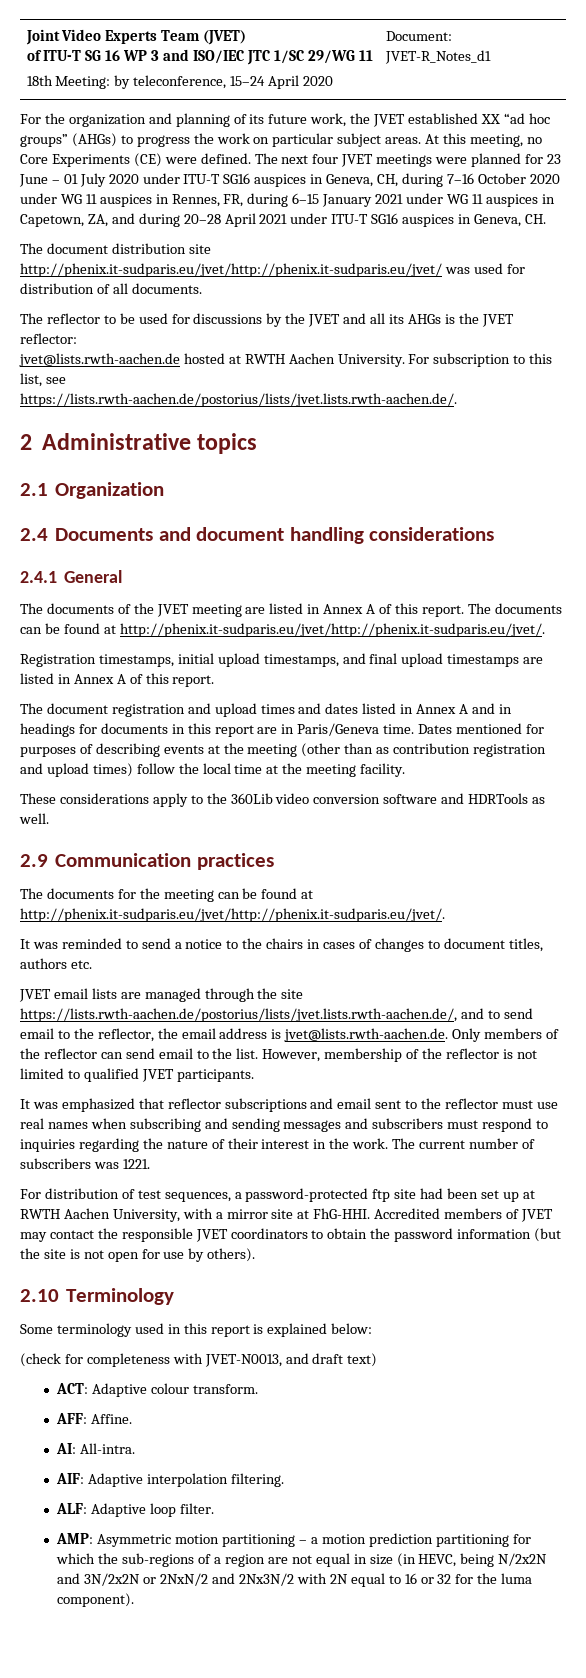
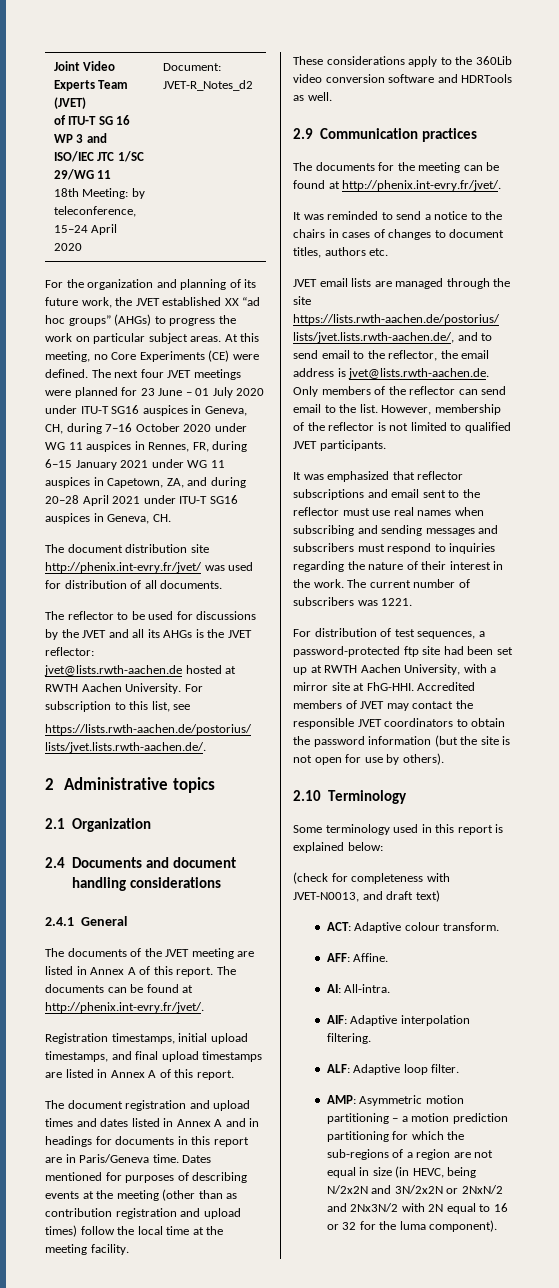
  Joint Video Experts Team (JVET)
  of ITU-T SG 16 WP 3 and ISO/IEC JTC 1/SC 29/WG 11
- 18th Meeting: by teleconference, 15–24 April 2020 | Document: JVET-R_Notes_d1
+ 18th Meeting: by teleconference, 15–24 April 2020 | Document: JVET-R_Notes_d2
- The document distribution site http://phenix.it-sudparis.eu/jvet/http://phenix.it-sudparis.eu/jvet/ was used for distribution of all documents.
+ The document distribution site http://phenix.int-evry.fr/jvet/ was used for distribution of all documents.
- The documents can be found at http://phenix.it-sudparis.eu/jvet/http://phenix.it-sudparis.eu/jvet/.
+ The documents can be found at http://phenix.int-evry.fr/jvet/.
- The documents for the meeting can be found at http://phenix.it-sudparis.eu/jvet/http://phenix.it-sudparis.eu/jvet/.
+ The documents for the meeting can be found at http://phenix.int-evry.fr/jvet/.

